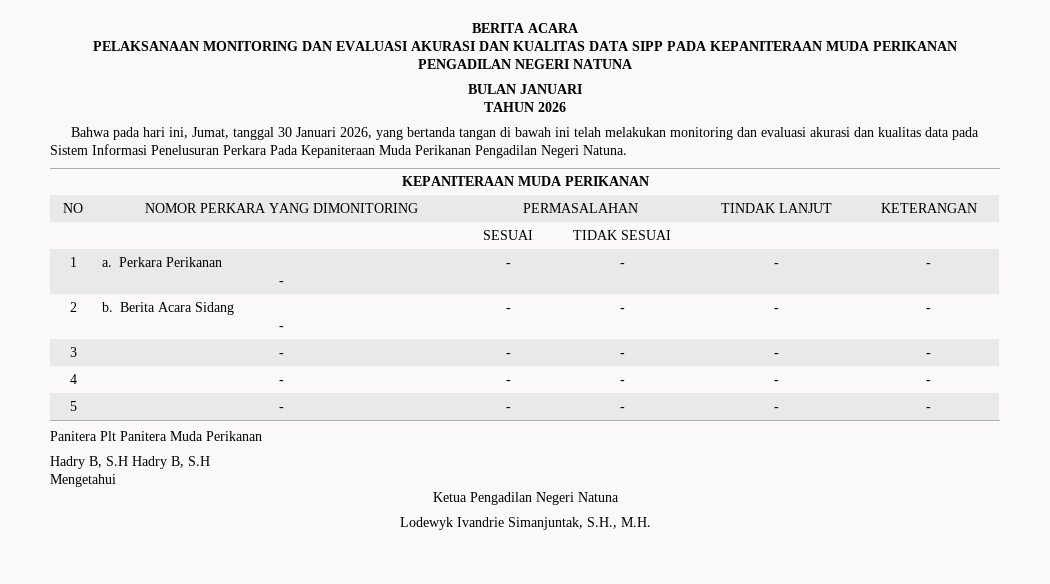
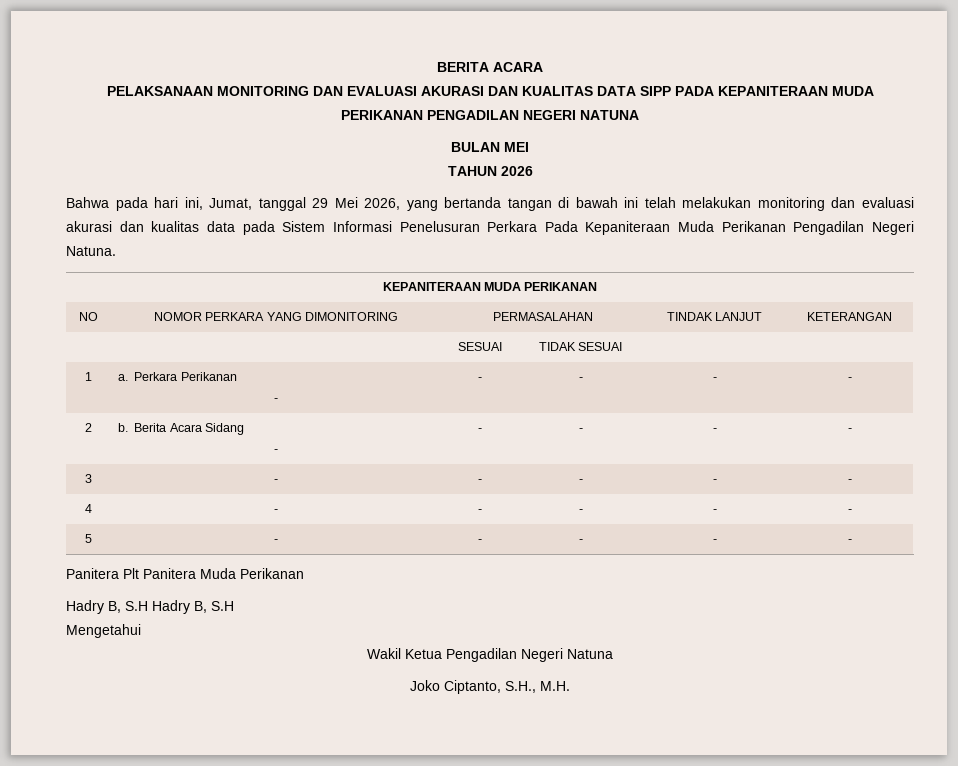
- BULAN JANUARI
+ BULAN MEI
- Bahwa pada hari ini, Jumat, tanggal 30 Januari 2026, yang bertanda tangan di bawah ini telah melakukan monitoring dan evaluasi akurasi dan kualitas data pada Sistem Informasi Penelusuran Perkara Pada Kepaniteraan Muda Perikanan Pengadilan Negeri Natuna.
+ Bahwa pada hari ini, Jumat, tanggal 29 Mei 2026, yang bertanda tangan di bawah ini telah melakukan monitoring dan evaluasi akurasi dan kualitas data pada Sistem Informasi Penelusuran Perkara Pada Kepaniteraan Muda Perikanan Pengadilan Negeri Natuna.
- Ketua Pengadilan Negeri Natuna
+ Wakil Ketua Pengadilan Negeri Natuna
- Lodewyk Ivandrie Simanjuntak, S.H., M.H.
+ Joko Ciptanto, S.H., M.H.

